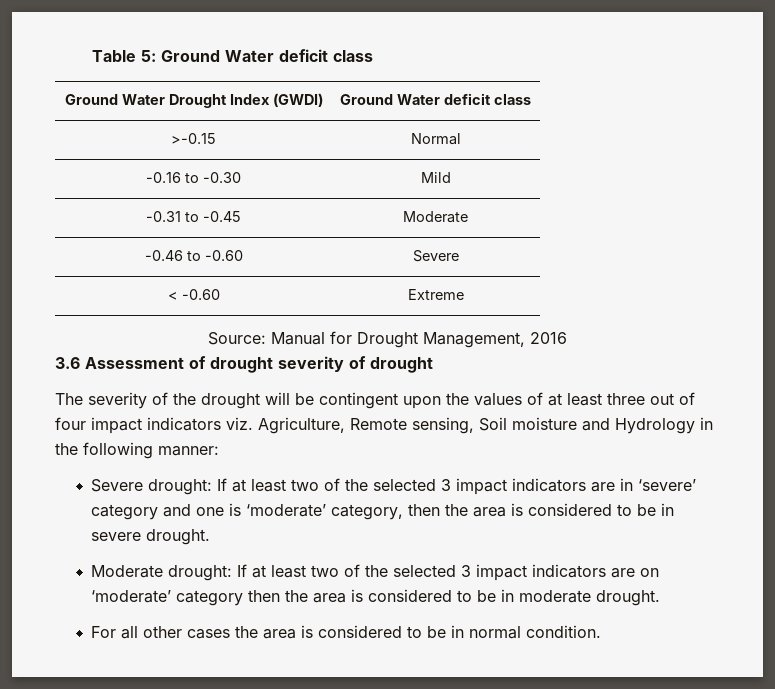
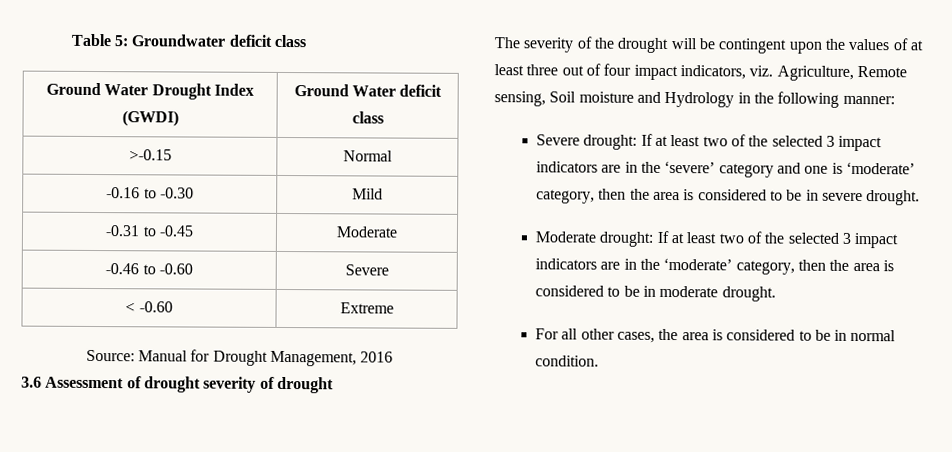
- Table 5: Ground Water deficit class
+ Table 5: Groundwater deficit class
- The severity of the drought will be contingent upon the values of at least three out of four impact indicators viz. Agriculture, Remote sensing, Soil moisture and Hydrology in the following manner:
+ The severity of the drought will be contingent upon the values of at least three out of four impact indicators, viz. Agriculture, Remote sensing, Soil moisture and Hydrology in the following manner:
- Severe drought: If at least two of the selected 3 impact indicators are in ‘severe’ category and one is ‘moderate’ category, then the area is considered to be in severe drought.
+ Severe drought: If at least two of the selected 3 impact indicators are in the ‘severe’ category and one is ‘moderate’ category, then the area is considered to be in severe drought.
- Moderate drought: If at least two of the selected 3 impact indicators are on ‘moderate’ category then the area is considered to be in moderate drought.
+ Moderate drought: If at least two of the selected 3 impact indicators are in the ‘moderate’ category, then the area is considered to be in moderate drought.
- For all other cases the area is considered to be in normal condition.
+ For all other cases, the area is considered to be in normal condition.

